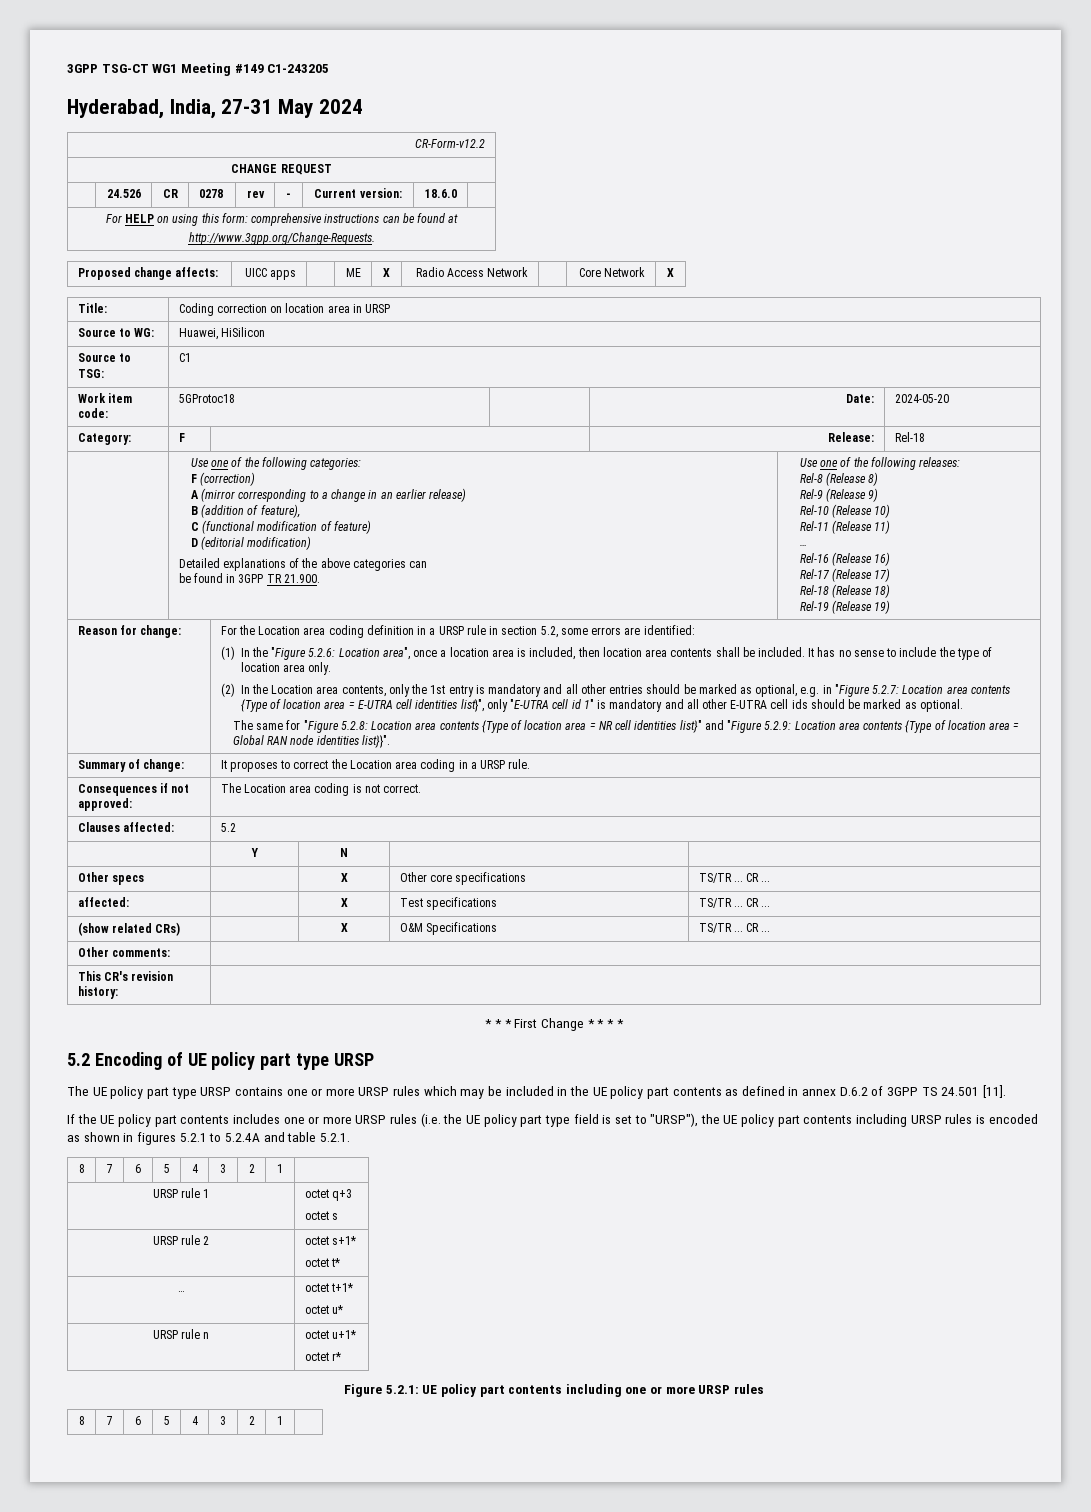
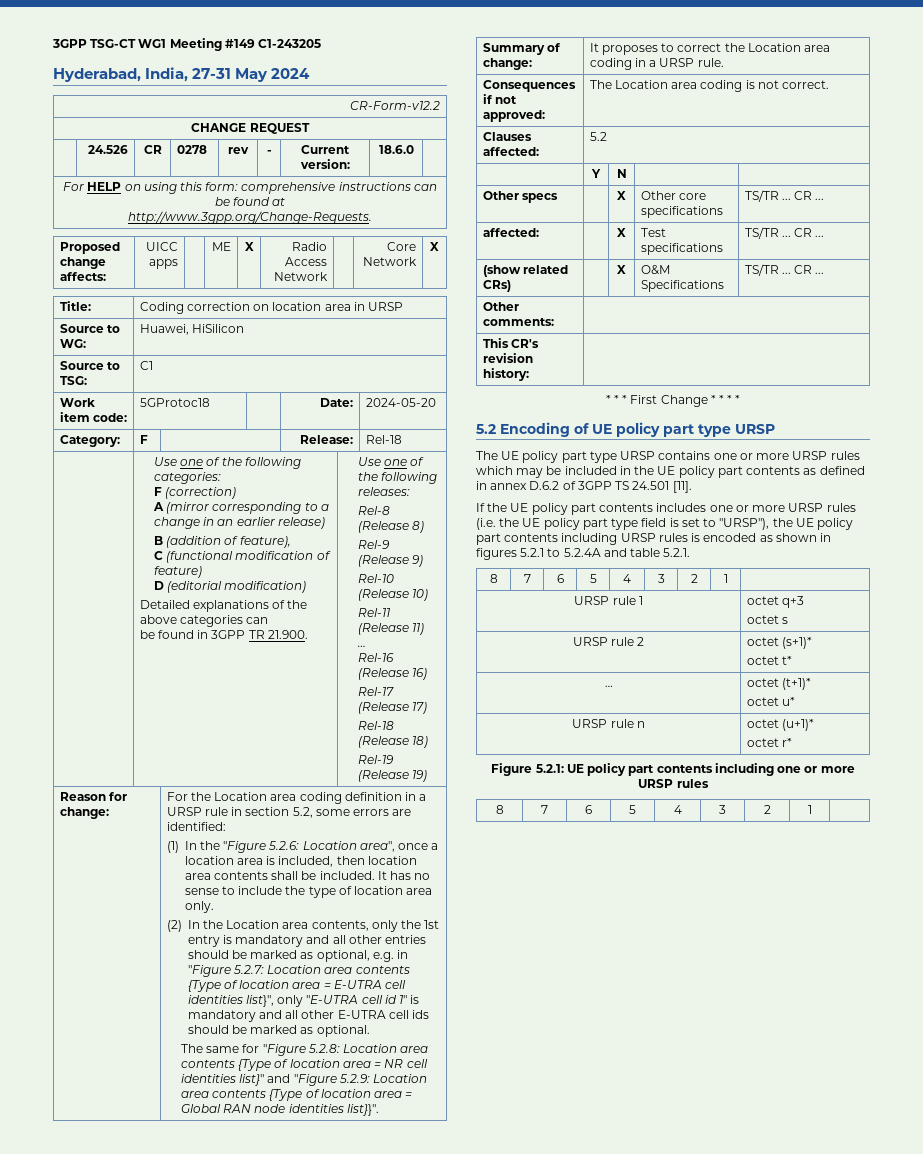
- URSP rule 2 | octet s+1*
+ URSP rule 2 | octet (s+1)*
- … | octet t+1*
+ … | octet (t+1)*
- URSP rule n | octet u+1*
+ URSP rule n | octet (u+1)*

